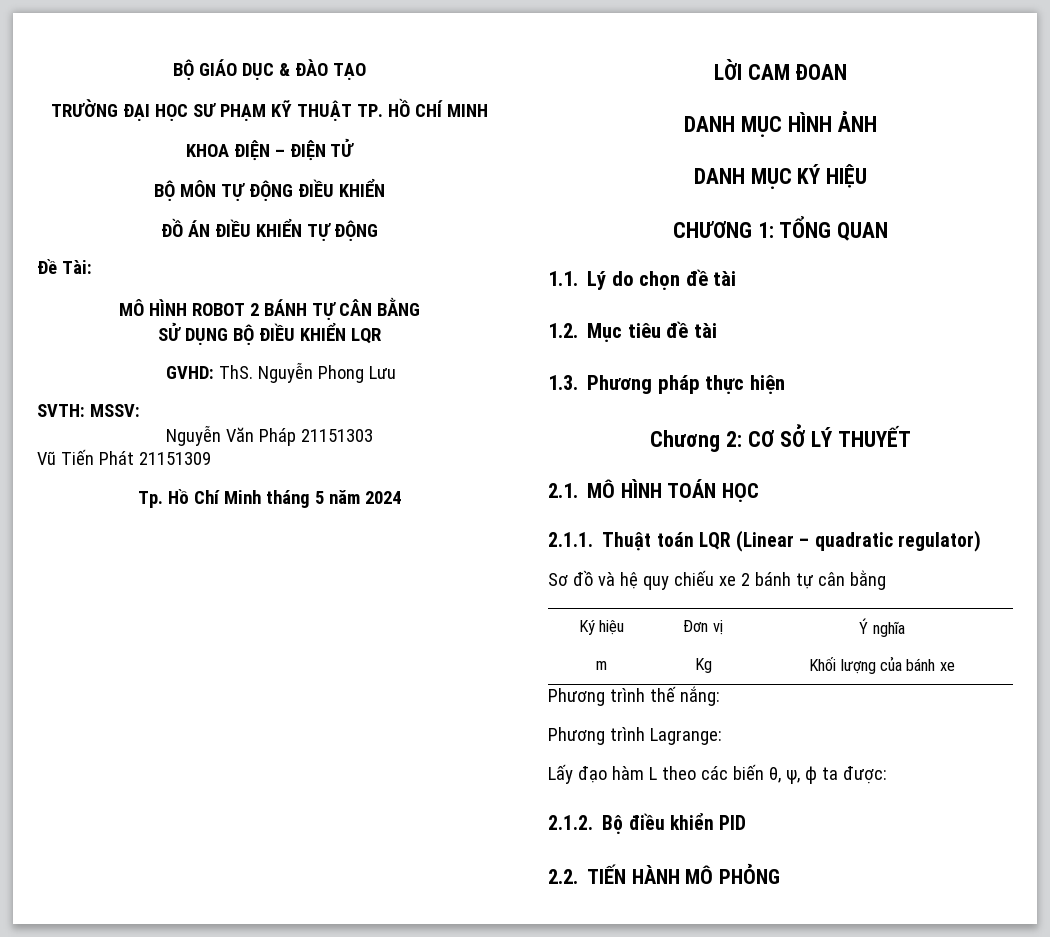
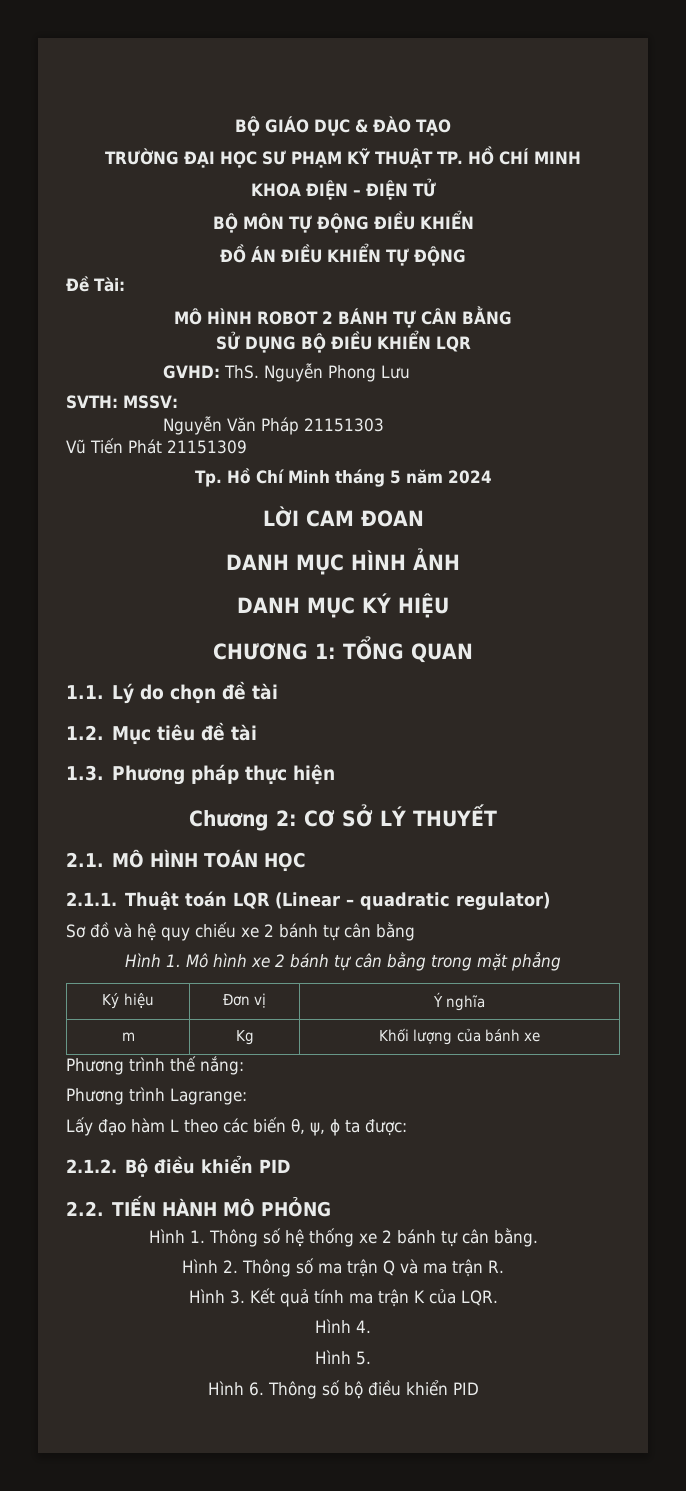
+ Hình 1. Mô hình xe 2 bánh tự cân bằng trong mặt phẳng
+ Hình 1. Thông số hệ thống xe 2 bánh tự cân bằng.
+ Hình 2. Thông số ma trận Q và ma trận R.
+ Hình 3. Kết quả tính ma trận K của LQR.
+ Hình 4.
+ Hình 5.
+ Hình 6. Thông số bộ điều khiển PID

